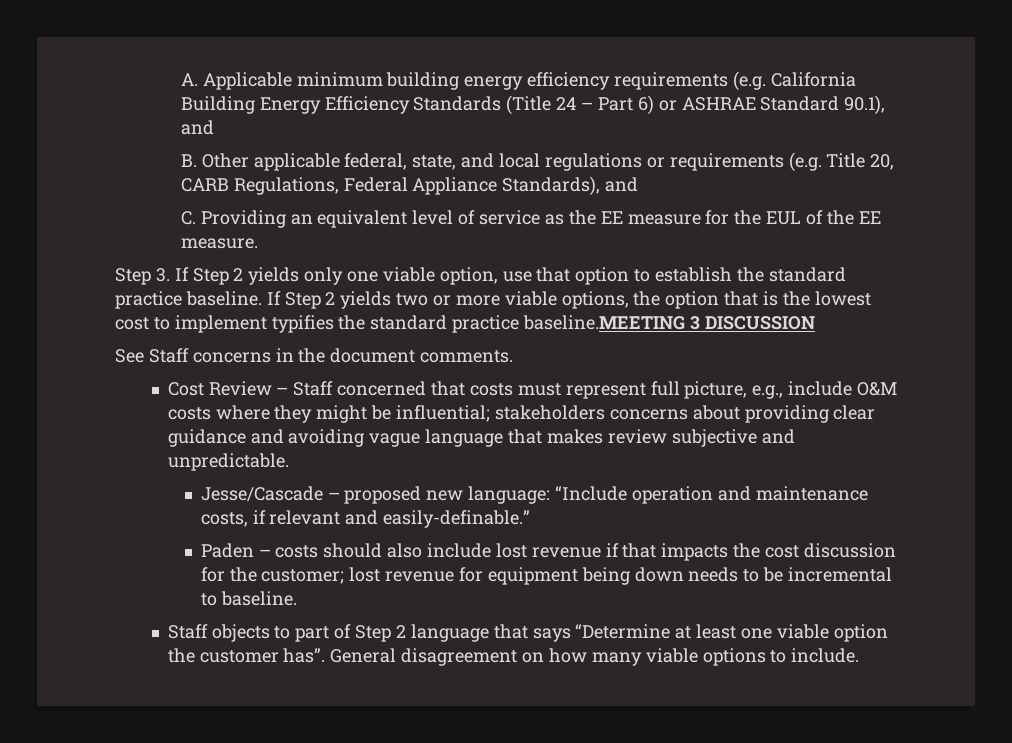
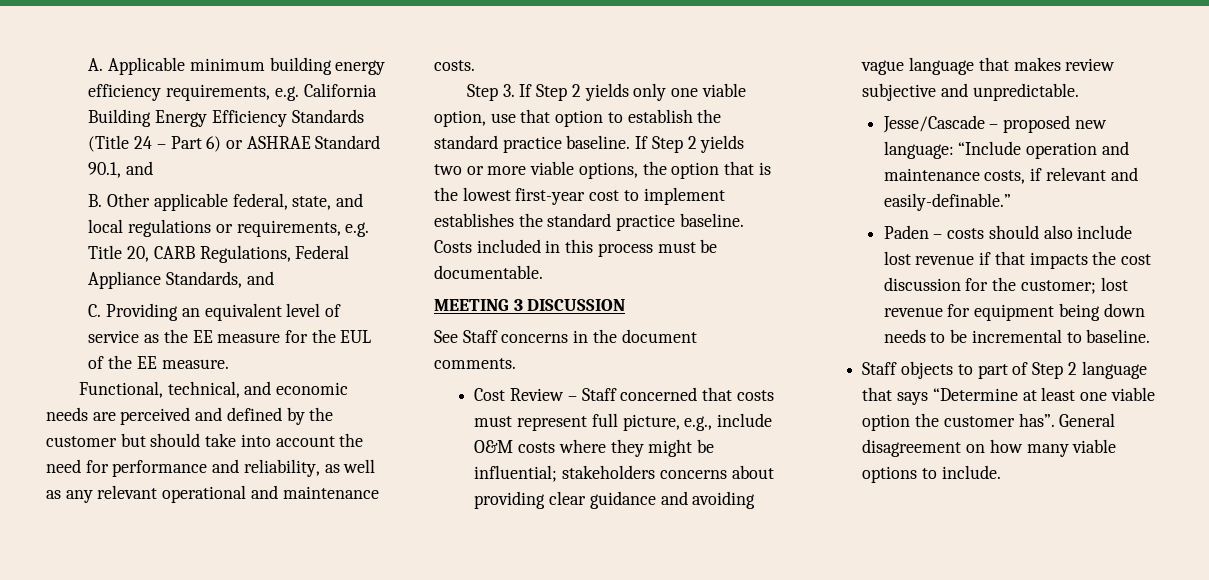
- A. Applicable minimum building energy efficiency requirements (e.g. California Building Energy Efficiency Standards (Title 24 – Part 6) or ASHRAE Standard 90.1), and
+ A. Applicable minimum building energy efficiency requirements, e.g. California Building Energy Efficiency Standards (Title 24 – Part 6) or ASHRAE Standard 90.1, and
- B. Other applicable federal, state, and local regulations or requirements (e.g. Title 20, CARB Regulations, Federal Appliance Standards), and
+ B. Other applicable federal, state, and local regulations or requirements, e.g. Title 20, CARB Regulations, Federal Appliance Standards, and
+ Functional, technical, and economic needs are perceived and defined by the customer but should take into account the need for performance and reliability, as well as any relevant operational and maintenance costs.
- If Step 2 yields two or more viable options, the option that is the lowest cost to implement typifies the standard practice baseline.MEETING 3 DISCUSSION
+ If Step 2 yields two or more viable options, the option that is the lowest first-year cost to implement establishes the standard practice baseline. Costs included in this process must be documentable.
+ MEETING 3 DISCUSSION

